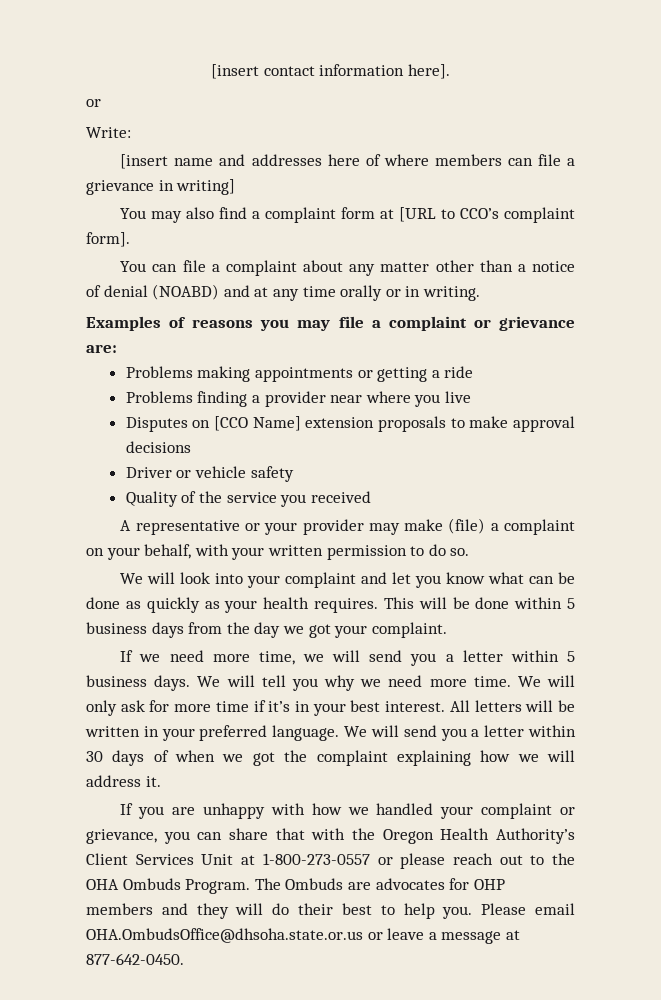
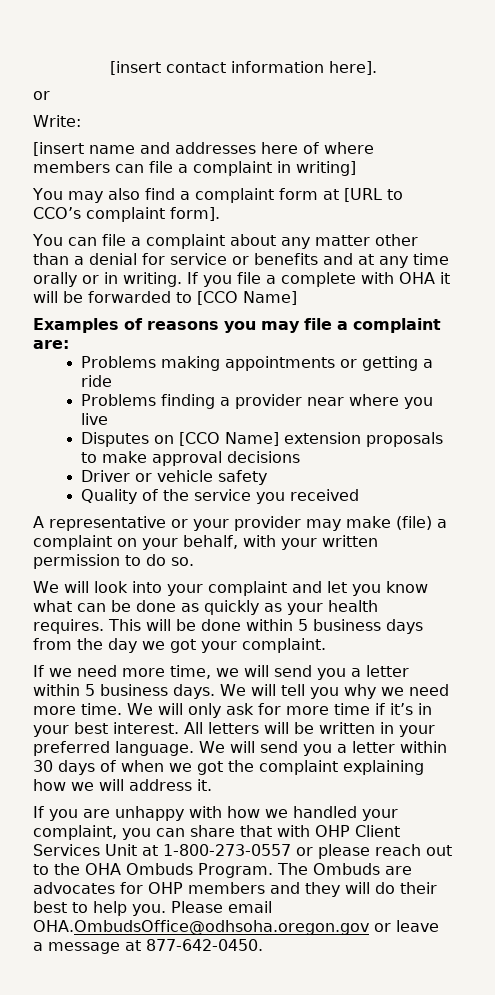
- [insert name and addresses here of where members can file a grievance in writing]
+ [insert name and addresses here of where members can file a complaint in writing]
- You can file a complaint about any matter other than a notice of denial (NOABD) and at any time orally or in writing.
+ You can file a complaint about any matter other than a denial for service or benefits and at any time orally or in writing. If you file a complete with OHA it will be forwarded to [CCO Name]
- Examples of reasons you may file a complaint or grievance are:
+ Examples of reasons you may file a complaint are:
- If you are unhappy with how we handled your complaint or grievance, you can share that with the Oregon Health Authority’s Client Services Unit at 1-800-273-0557 or please reach out to the OHA Ombuds Program.
+ If you are unhappy with how we handled your complaint, you can share that with OHP Client Services Unit at 1-800-273-0557 or please reach out to the OHA Ombuds Program.
- Please email OHA.OmbudsOffice@dhsoha.state.or.us or leave a message at 877-642-0450.
+ Please email OHA.OmbudsOffice@odhsoha.oregon.gov or leave a message at 877-642-0450.

